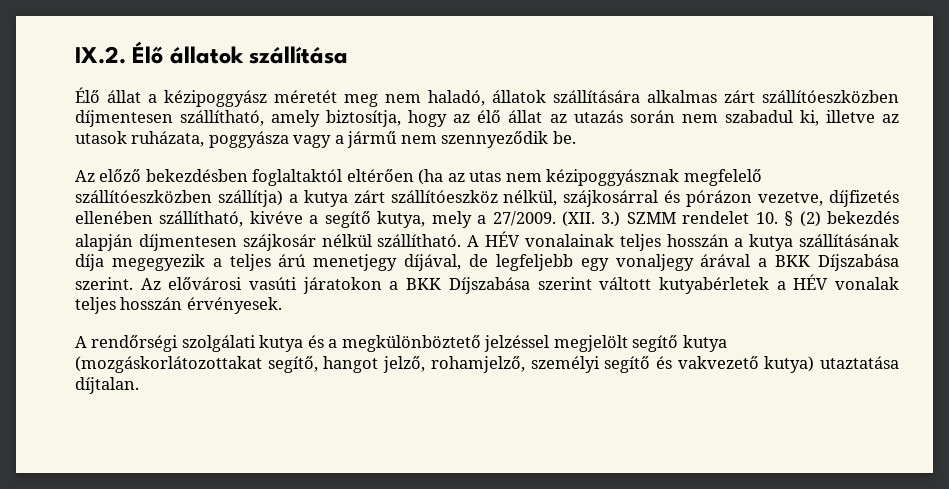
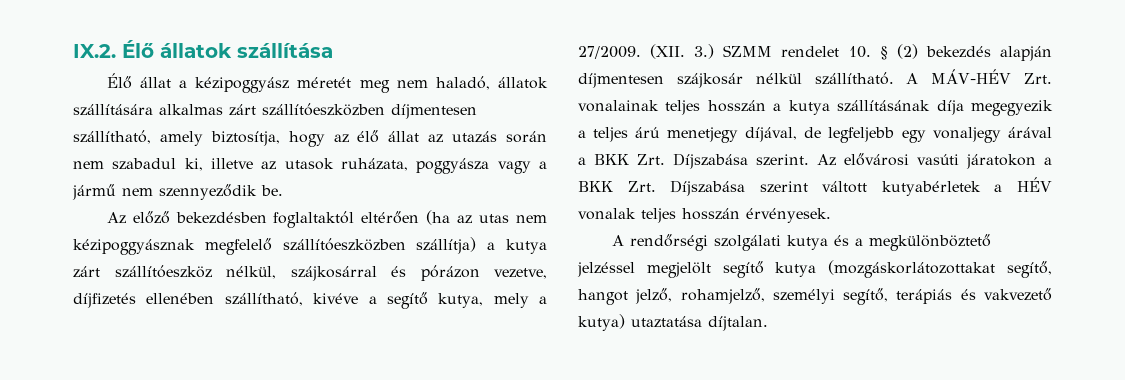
- A HÉV vonalainak teljes hosszán a kutya szállításának díja megegyezik a teljes árú menetjegy díjával, de legfeljebb egy vonaljegy árával a BKK Díjszabása szerint.
+ A MÁV-HÉV Zrt. vonalainak teljes hosszán a kutya szállításának díja megegyezik a teljes árú menetjegy díjával, de legfeljebb egy vonaljegy árával a BKK Zrt. Díjszabása szerint.
- Az elővárosi vasúti járatokon a BKK Díjszabása szerint váltott kutyabérletek a HÉV vonalak teljes hosszán érvényesek.
+ Az elővárosi vasúti járatokon a BKK Zrt. Díjszabása szerint váltott kutyabérletek a HÉV vonalak teljes hosszán érvényesek.
- A rendőrségi szolgálati kutya és a megkülönböztető jelzéssel megjelölt segítő kutya (mozgáskorlátozottakat segítő, hangot jelző, rohamjelző, személyi segítő és vakvezető kutya) utaztatása díjtalan.
+ A rendőrségi szolgálati kutya és a megkülönböztető jelzéssel megjelölt segítő kutya (mozgáskorlátozottakat segítő, hangot jelző, rohamjelző, személyi segítő, terápiás és vakvezető kutya) utaztatása díjtalan.

